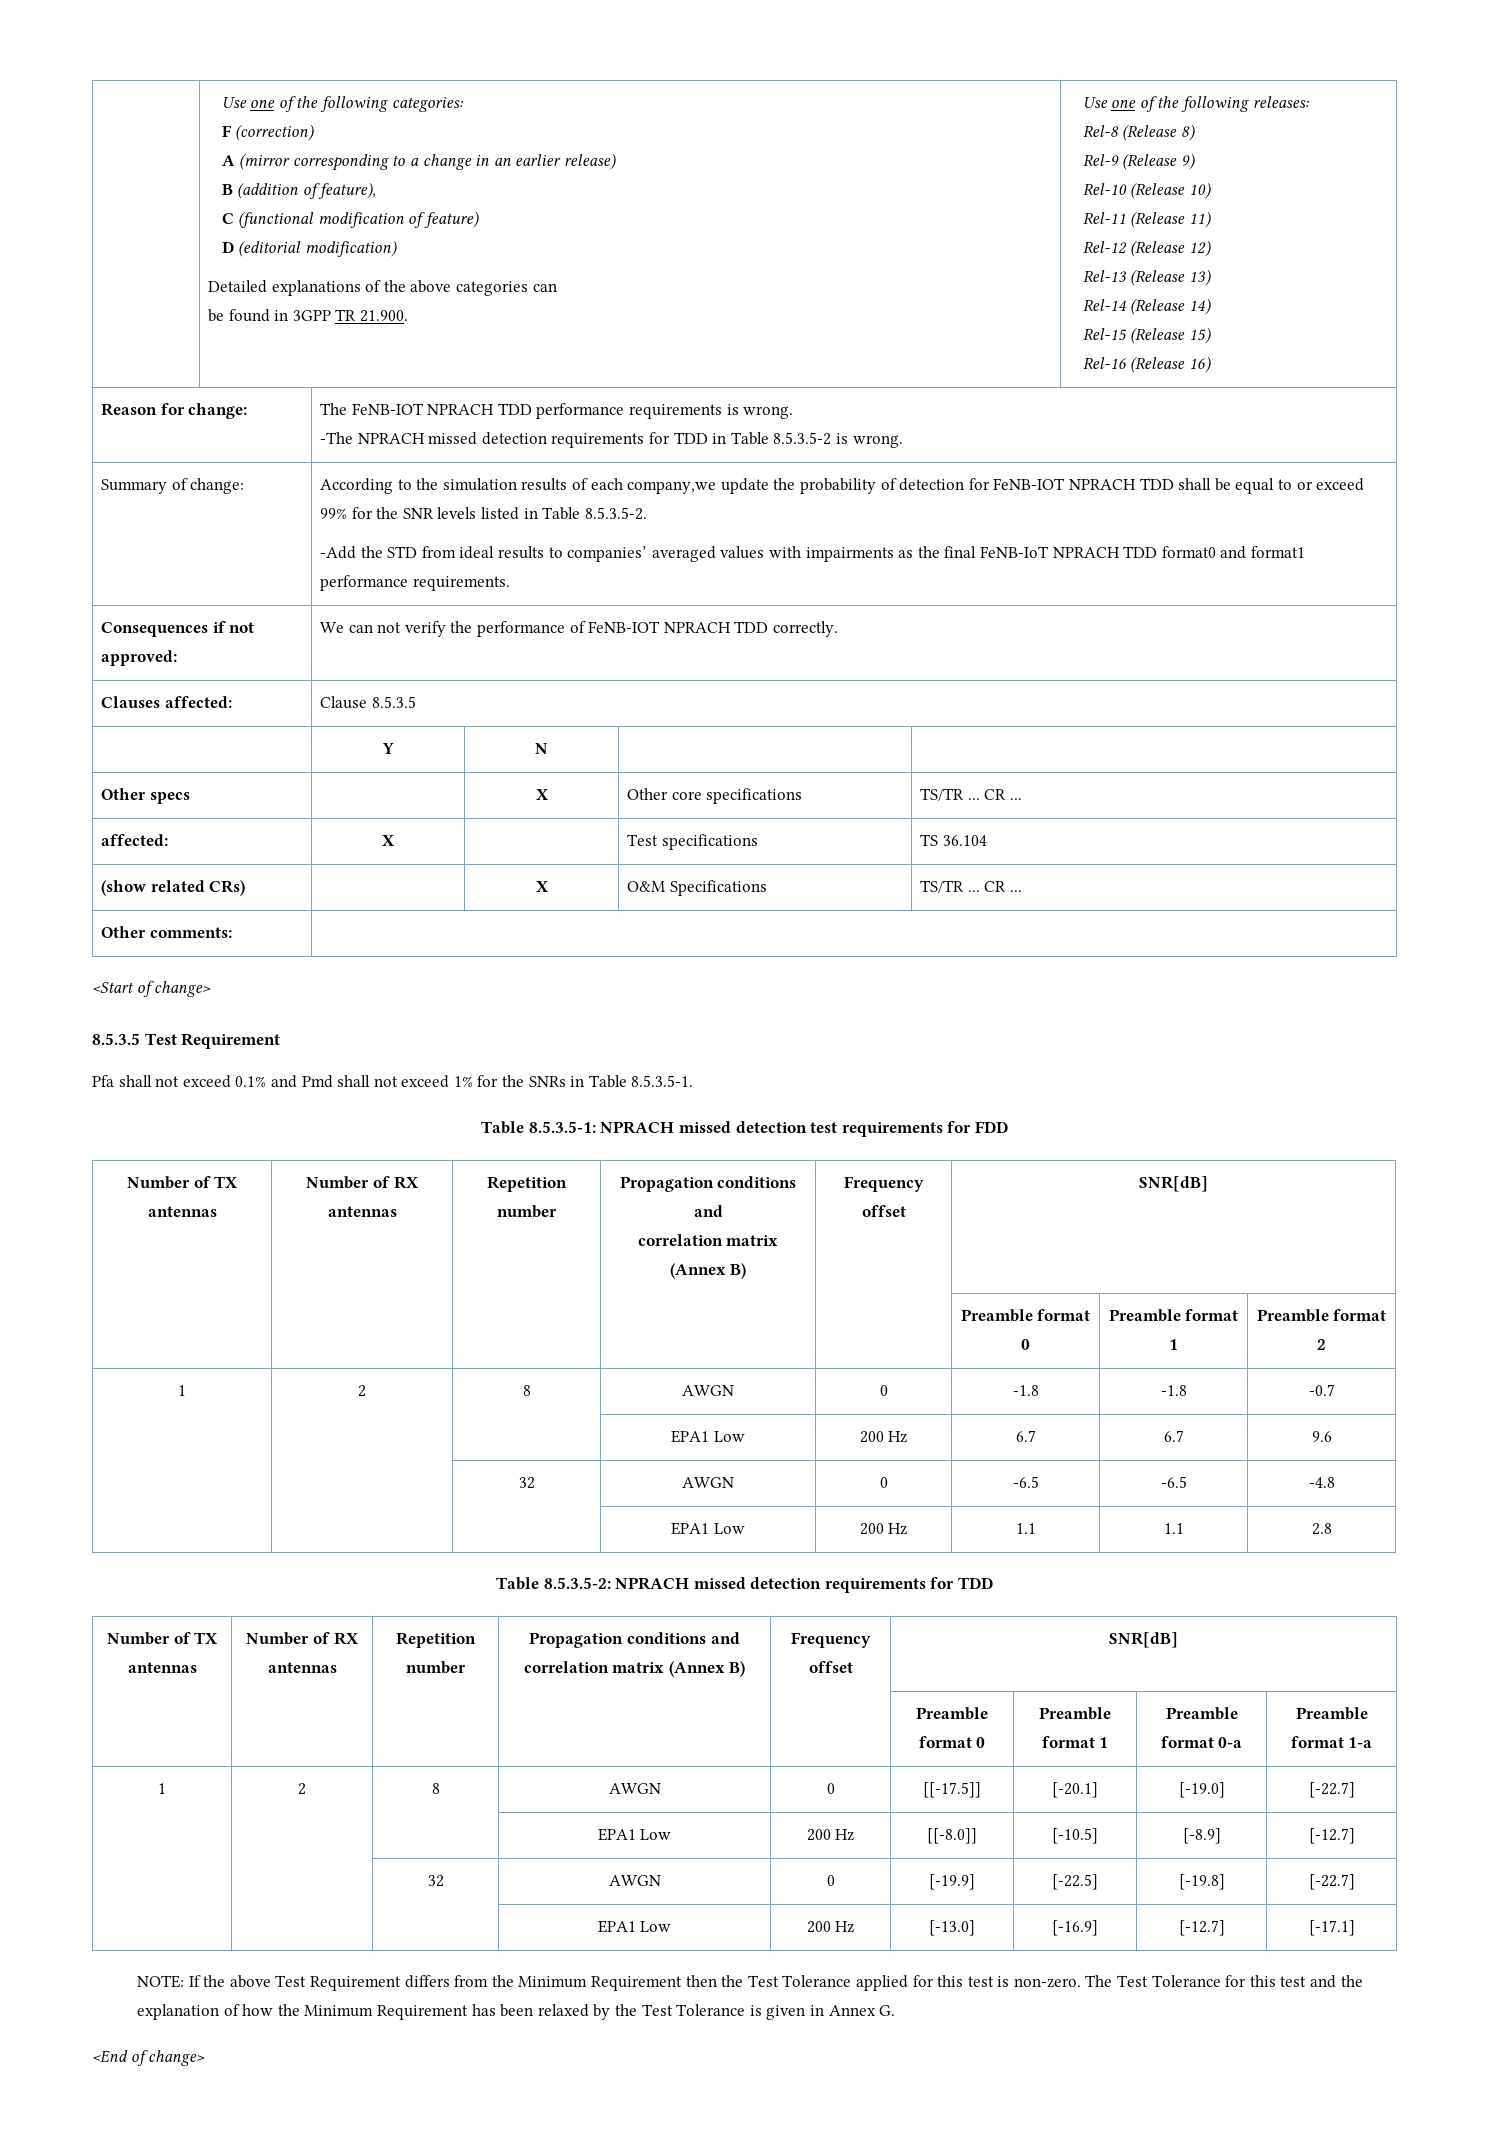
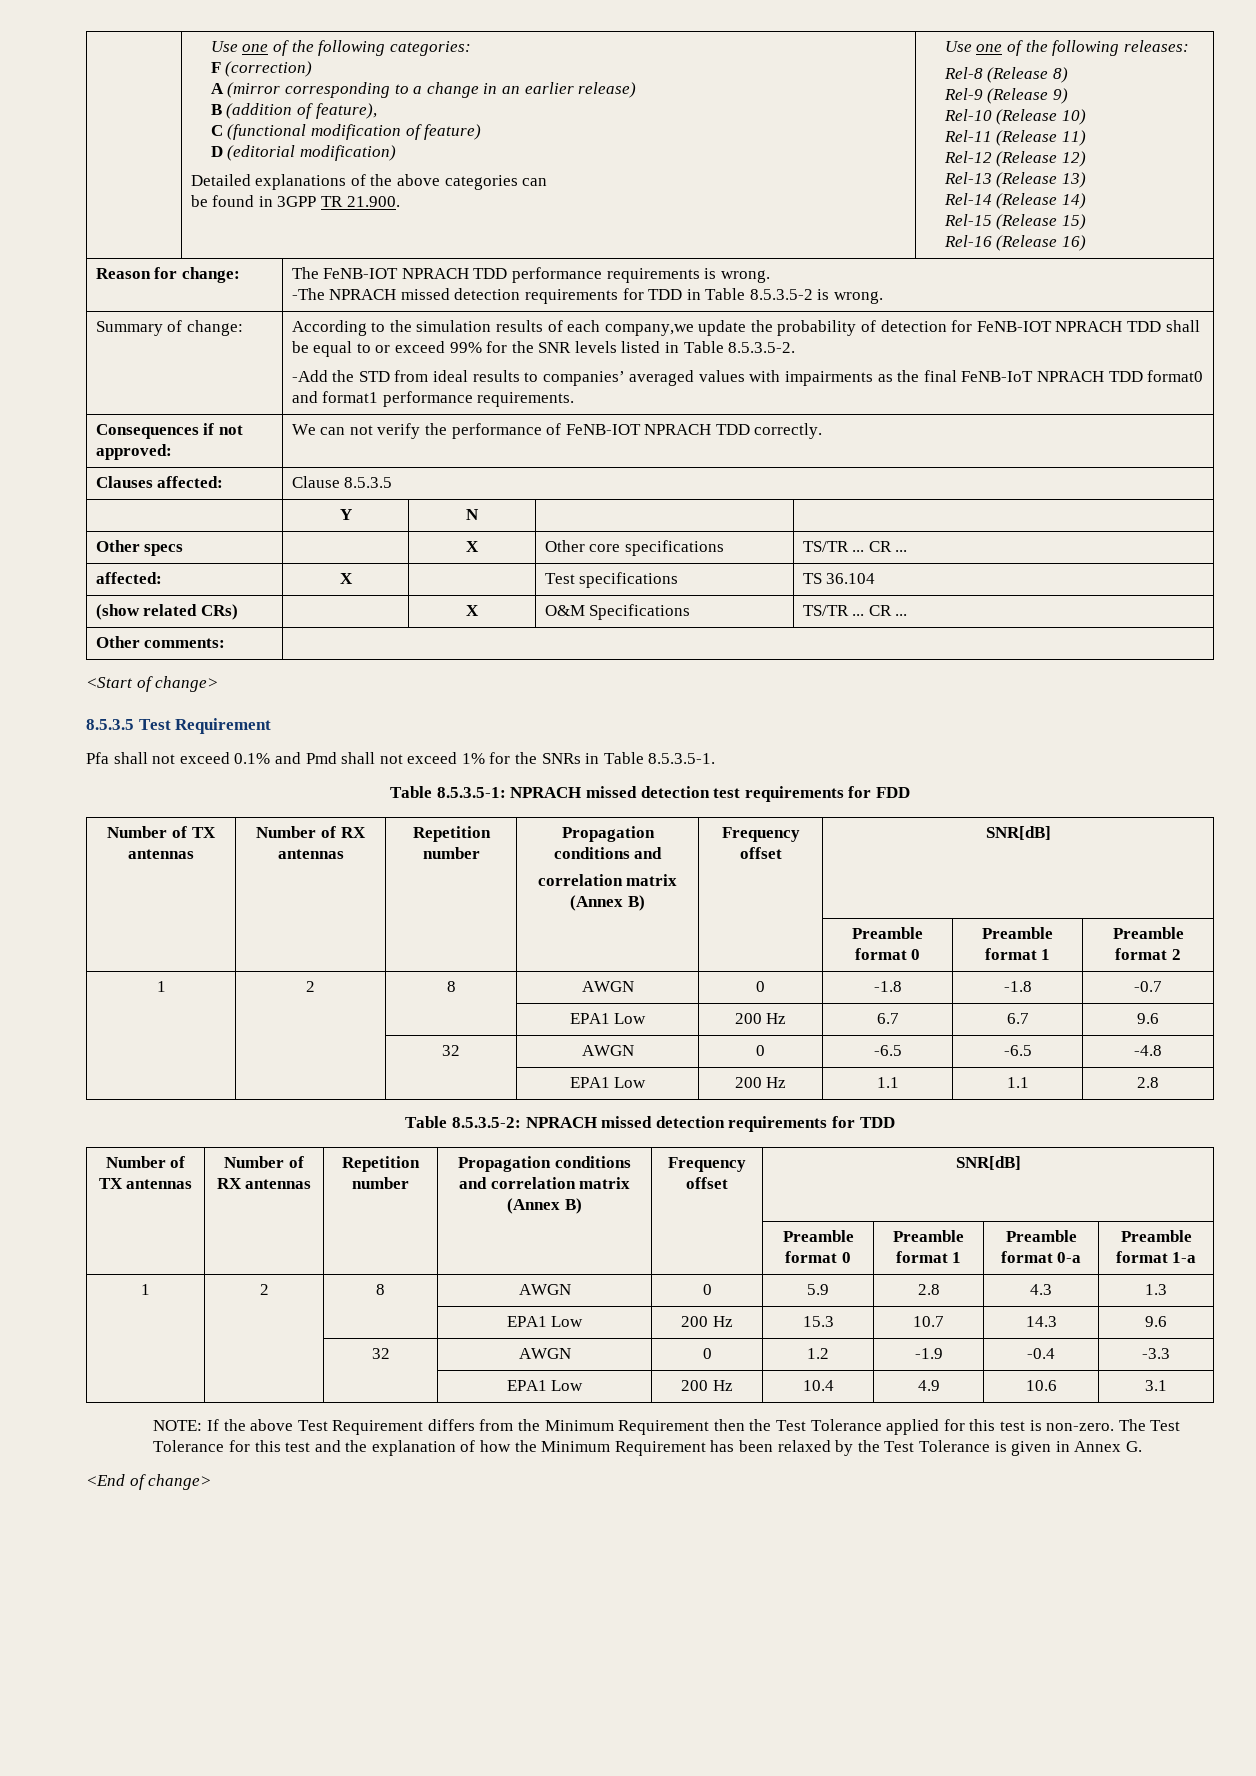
- 1 | 2 | 8 | AWGN | 0 | [[-17.5]] | [-20.1] | [-19.0] | [-22.7]
- | | | EPA1 Low | 200 Hz | [[-8.0]] | [-10.5] | [-8.9] | [-12.7]
- | | 32 | AWGN | 0 | [-19.9] | [-22.5] | [-19.8] | [-22.7]
- | | | EPA1 Low | 200 Hz | [-13.0] | [-16.9] | [-12.7] | [-17.1]
+ 1 | 2 | 8 | AWGN | 0 | 5.9 | 2.8 | 4.3 | 1.3
+ | | | EPA1 Low | 200 Hz | 15.3 | 10.7 | 14.3 | 9.6
+ | | 32 | AWGN | 0 | 1.2 | -1.9 | -0.4 | -3.3
+ | | | EPA1 Low | 200 Hz | 10.4 | 4.9 | 10.6 | 3.1

